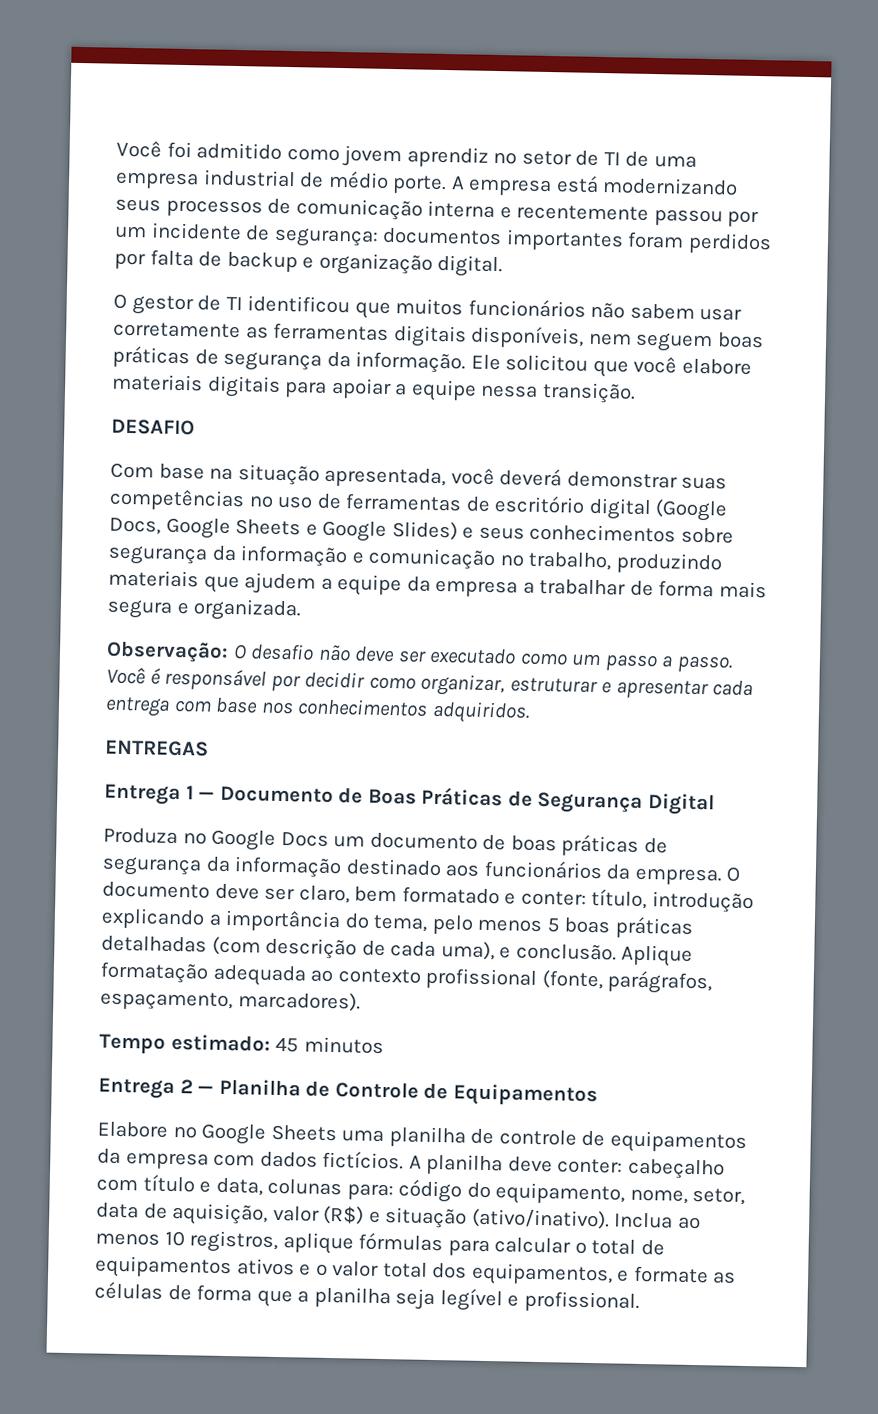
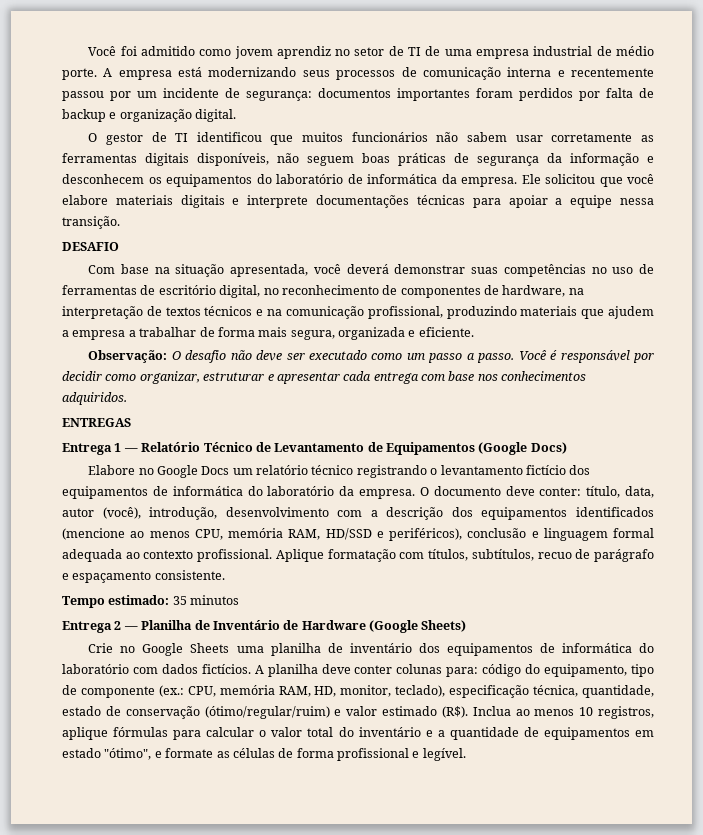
- O gestor de TI identificou que muitos funcionários não sabem usar corretamente as ferramentas digitais disponíveis, nem seguem boas práticas de segurança da informação.
+ O gestor de TI identificou que muitos funcionários não sabem usar corretamente as ferramentas digitais disponíveis, não seguem boas práticas de segurança da informação e desconhecem os equipamentos do laboratório de informática da empresa.
- Ele solicitou que você elabore materiais digitais para apoiar a equipe nessa transição.
+ Ele solicitou que você elabore materiais digitais e interprete documentações técnicas para apoiar a equipe nessa transição.
- Com base na situação apresentada, você deverá demonstrar suas competências no uso de ferramentas de escritório digital (Google Docs, Google Sheets e Google Slides) e seus conhecimentos sobre segurança da informação e comunicação no trabalho, produzindo materiais que ajudem a equipe da empresa a trabalhar de forma mais segura e organizada.
+ Com base na situação apresentada, você deverá demonstrar suas competências no uso de ferramentas de escritório digital, no reconhecimento de componentes de hardware, na interpretação de textos técnicos e na comunicação profissional, produzindo materiais que ajudem a empresa a trabalhar de forma mais segura, organizada e eficiente.
- Entrega 1 — Documento de Boas Práticas de Segurança Digital
- Produza no Google Docs um documento de boas práticas de segurança da informação destinado aos funcionários da empresa.
+ Entrega 1 — Relatório Técnico de Levantamento de Equipamentos (Google Docs)
+ Elabore no Google Docs um relatório técnico registrando o levantamento fictício dos equipamentos de informática do laboratório da empresa.
- O documento deve ser claro, bem formatado e conter: título, introdução explicando a importância do tema, pelo menos 5 boas práticas detalhadas (com descrição de cada uma), e conclusão. Aplique formatação adequada ao contexto profissional (fonte, parágrafos, espaçamento, marcadores).
+ O documento deve conter: título, data, autor (você), introdução, desenvolvimento com a descrição dos equipamentos identificados (mencione ao menos CPU, memória RAM, HD/SSD e periféricos), conclusão e linguagem formal adequada ao contexto profissional. Aplique formatação com títulos, subtítulos, recuo de parágrafo e espaçamento consistente.
- Tempo estimado: 45 minutos
+ Tempo estimado: 35 minutos
- Entrega 2 — Planilha de Controle de Equipamentos
- Elabore no Google Sheets uma planilha de controle de equipamentos da empresa com dados fictícios.
+ Entrega 2 — Planilha de Inventário de Hardware (Google Sheets)
+ Crie no Google Sheets uma planilha de inventário dos equipamentos de informática do laboratório com dados fictícios.
- A planilha deve conter: cabeçalho com título e data, colunas para: código do equipamento, nome, setor, data de aquisição, valor (R$) e situação (ativo/inativo). Inclua ao menos 10 registros, aplique fórmulas para calcular o total de equipamentos ativos e o valor total dos equipamentos, e formate as células de forma que a planilha seja legível e profissional.
+ A planilha deve conter colunas para: código do equipamento, tipo de componente (ex.: CPU, memória RAM, HD, monitor, teclado), especificação técnica, quantidade, estado de conservação (ótimo/regular/ruim) e valor estimado (R$). Inclua ao menos 10 registros, aplique fórmulas para calcular o valor total do inventário e a quantidade de equipamentos em estado "ótimo", e formate as células de forma profissional e legível.

